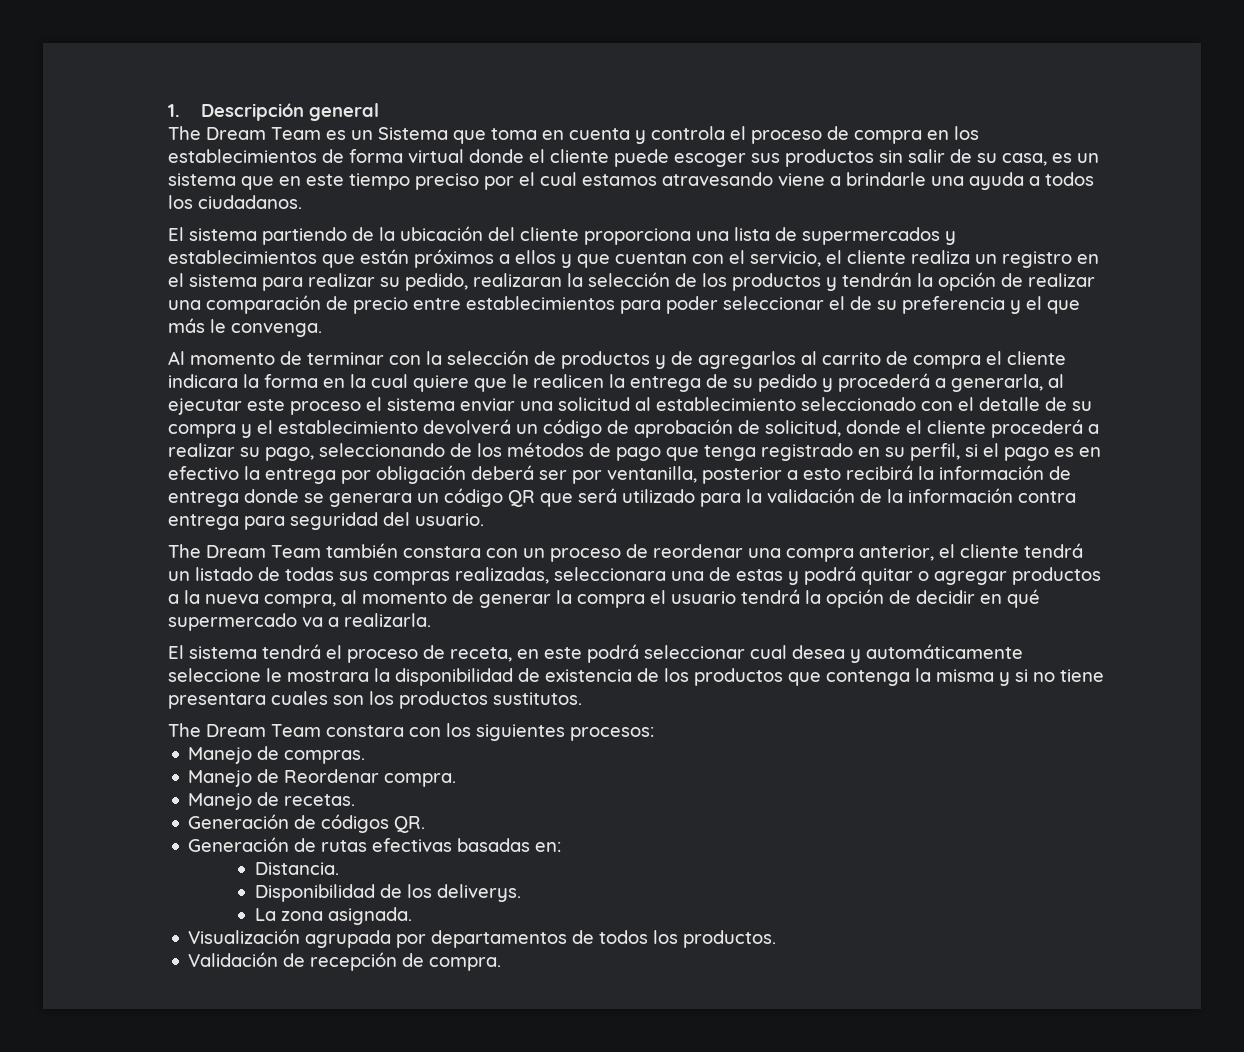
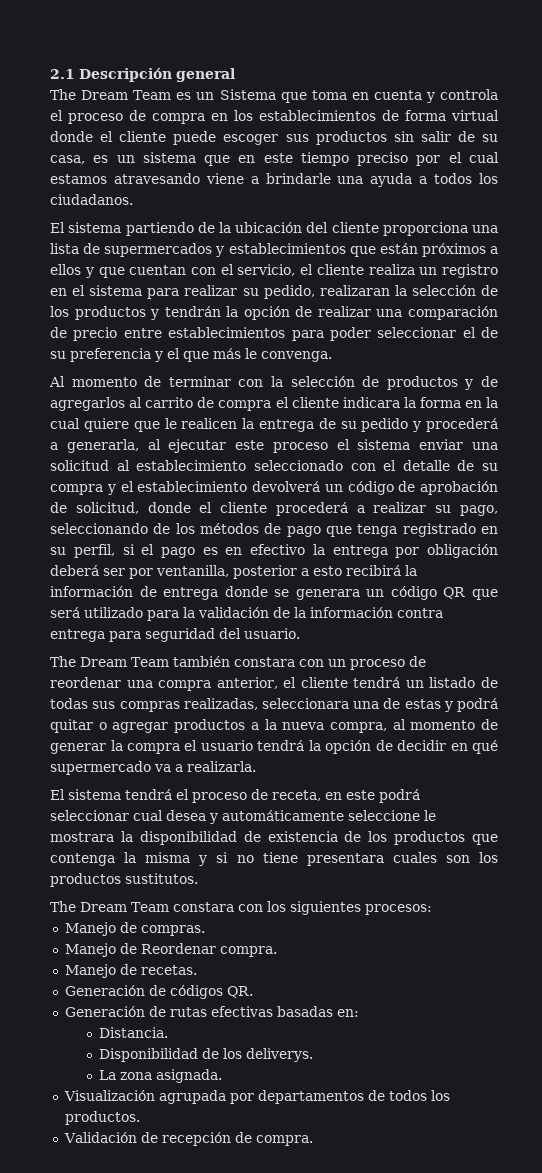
- 1. Descripción general
+ 2.1 Descripción general

